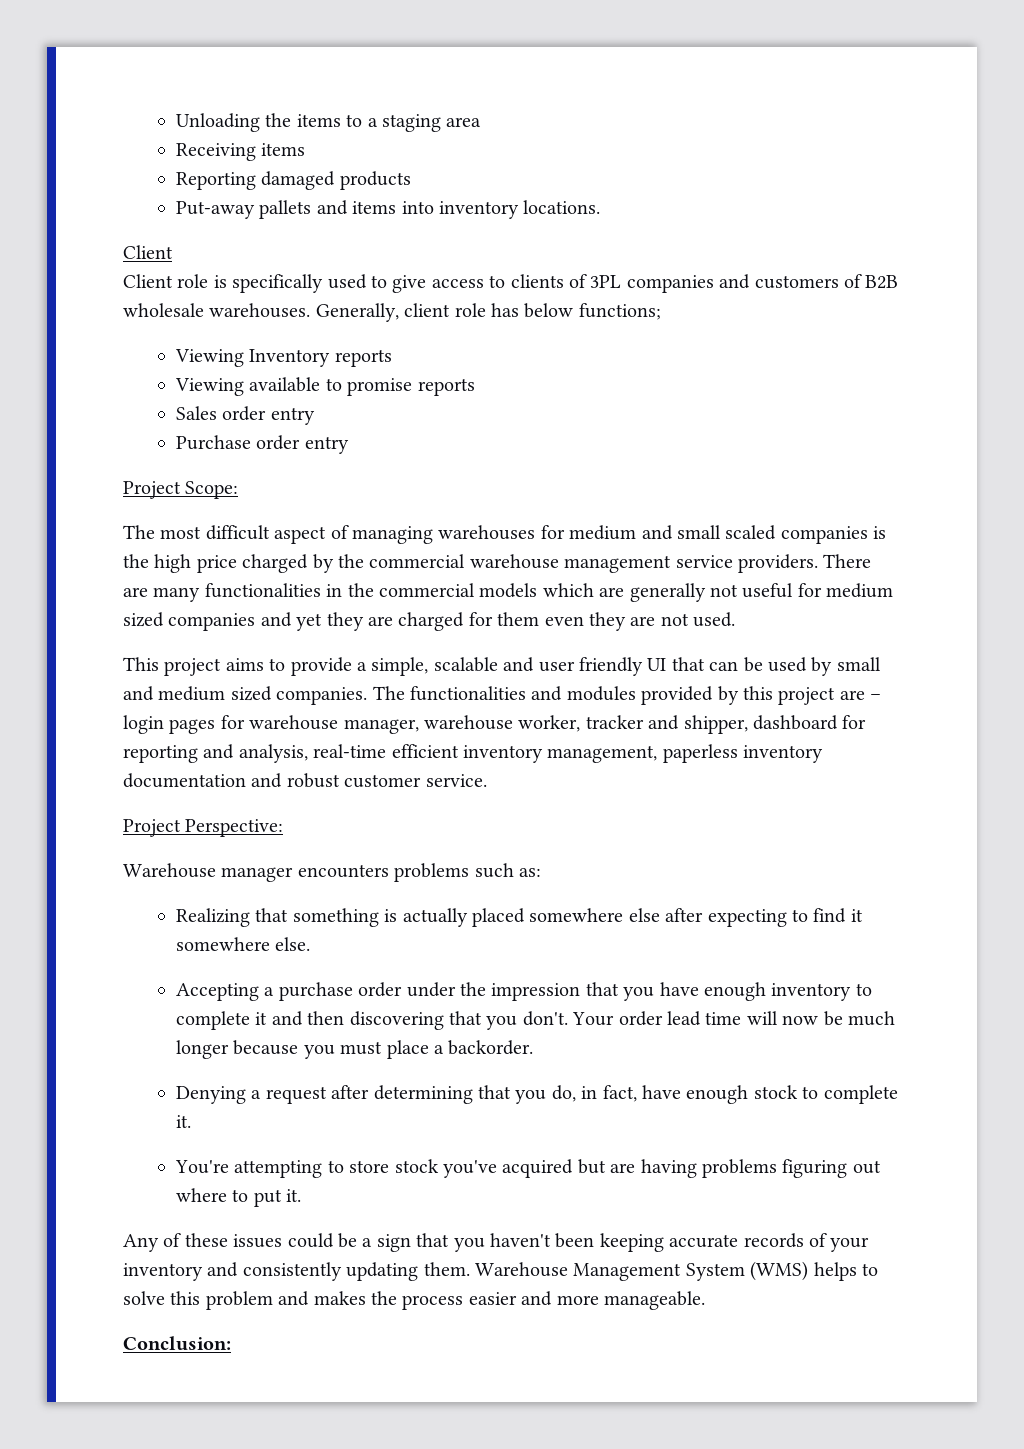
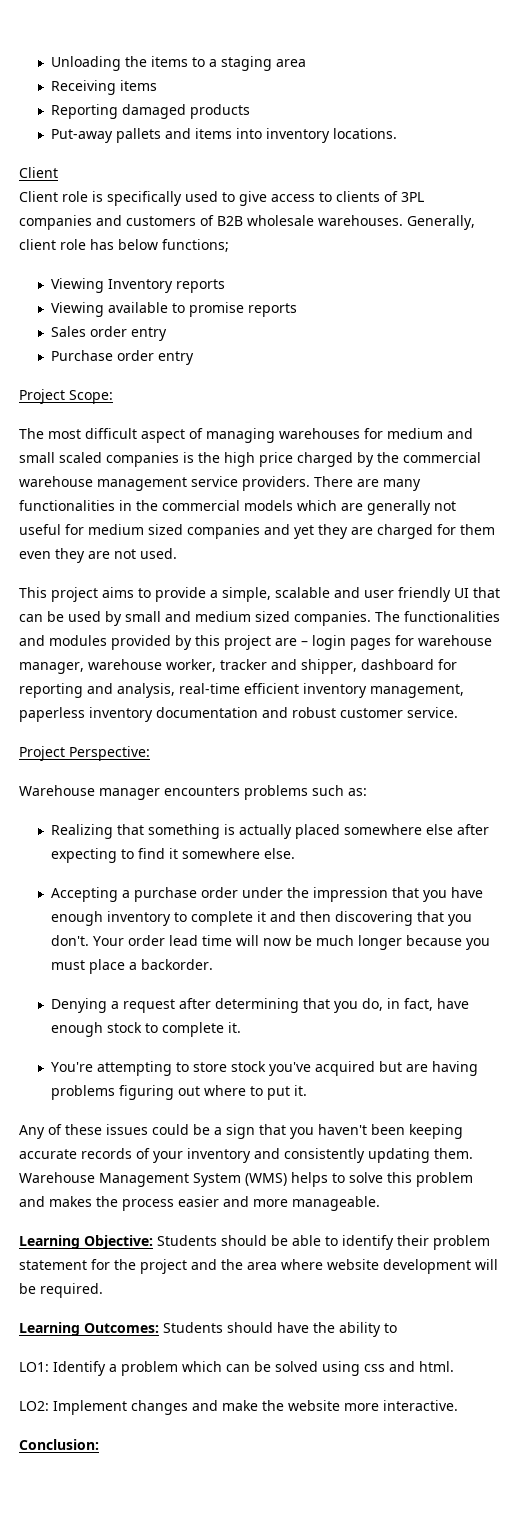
+ Learning Objective: Students should be able to identify their problem statement for the project and the area where website development will be required.
+ Learning Outcomes: Students should have the ability to
+ LO1: Identify a problem which can be solved using css and html.
+ LO2: Implement changes and make the website more interactive.

